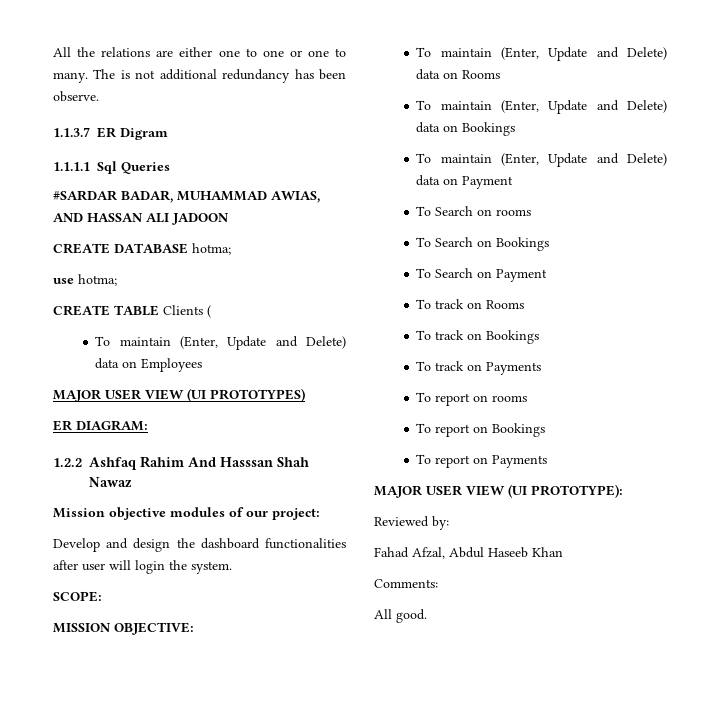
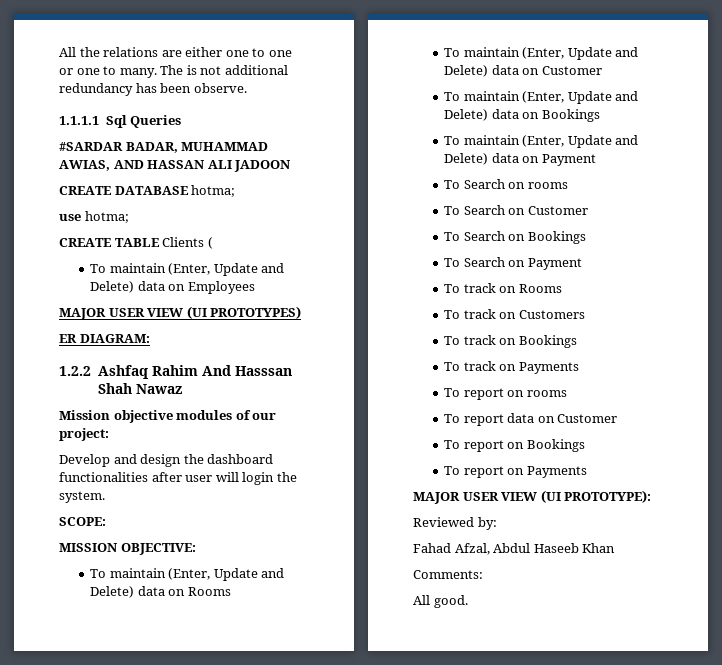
- 1.1.3.7 ER Digram
+ To maintain (Enter, Update and Delete) data on Customer
+ To Search on Customer
+ To track on Customers
+ To report data on Customer

